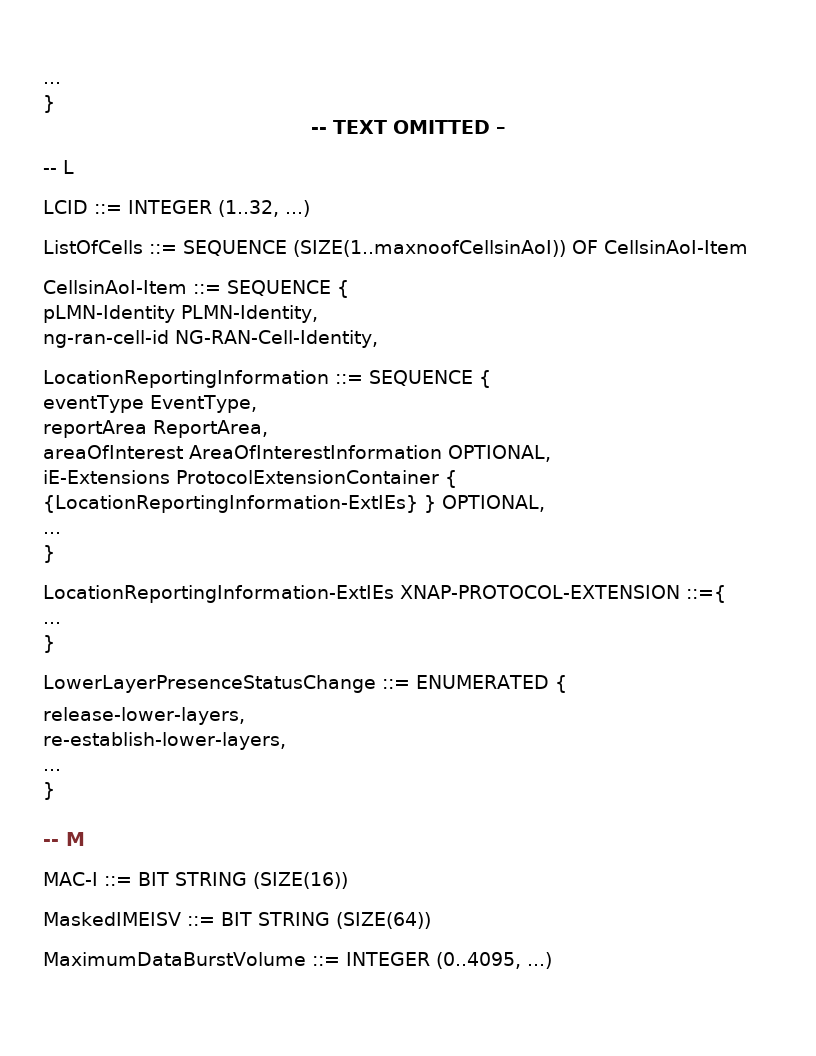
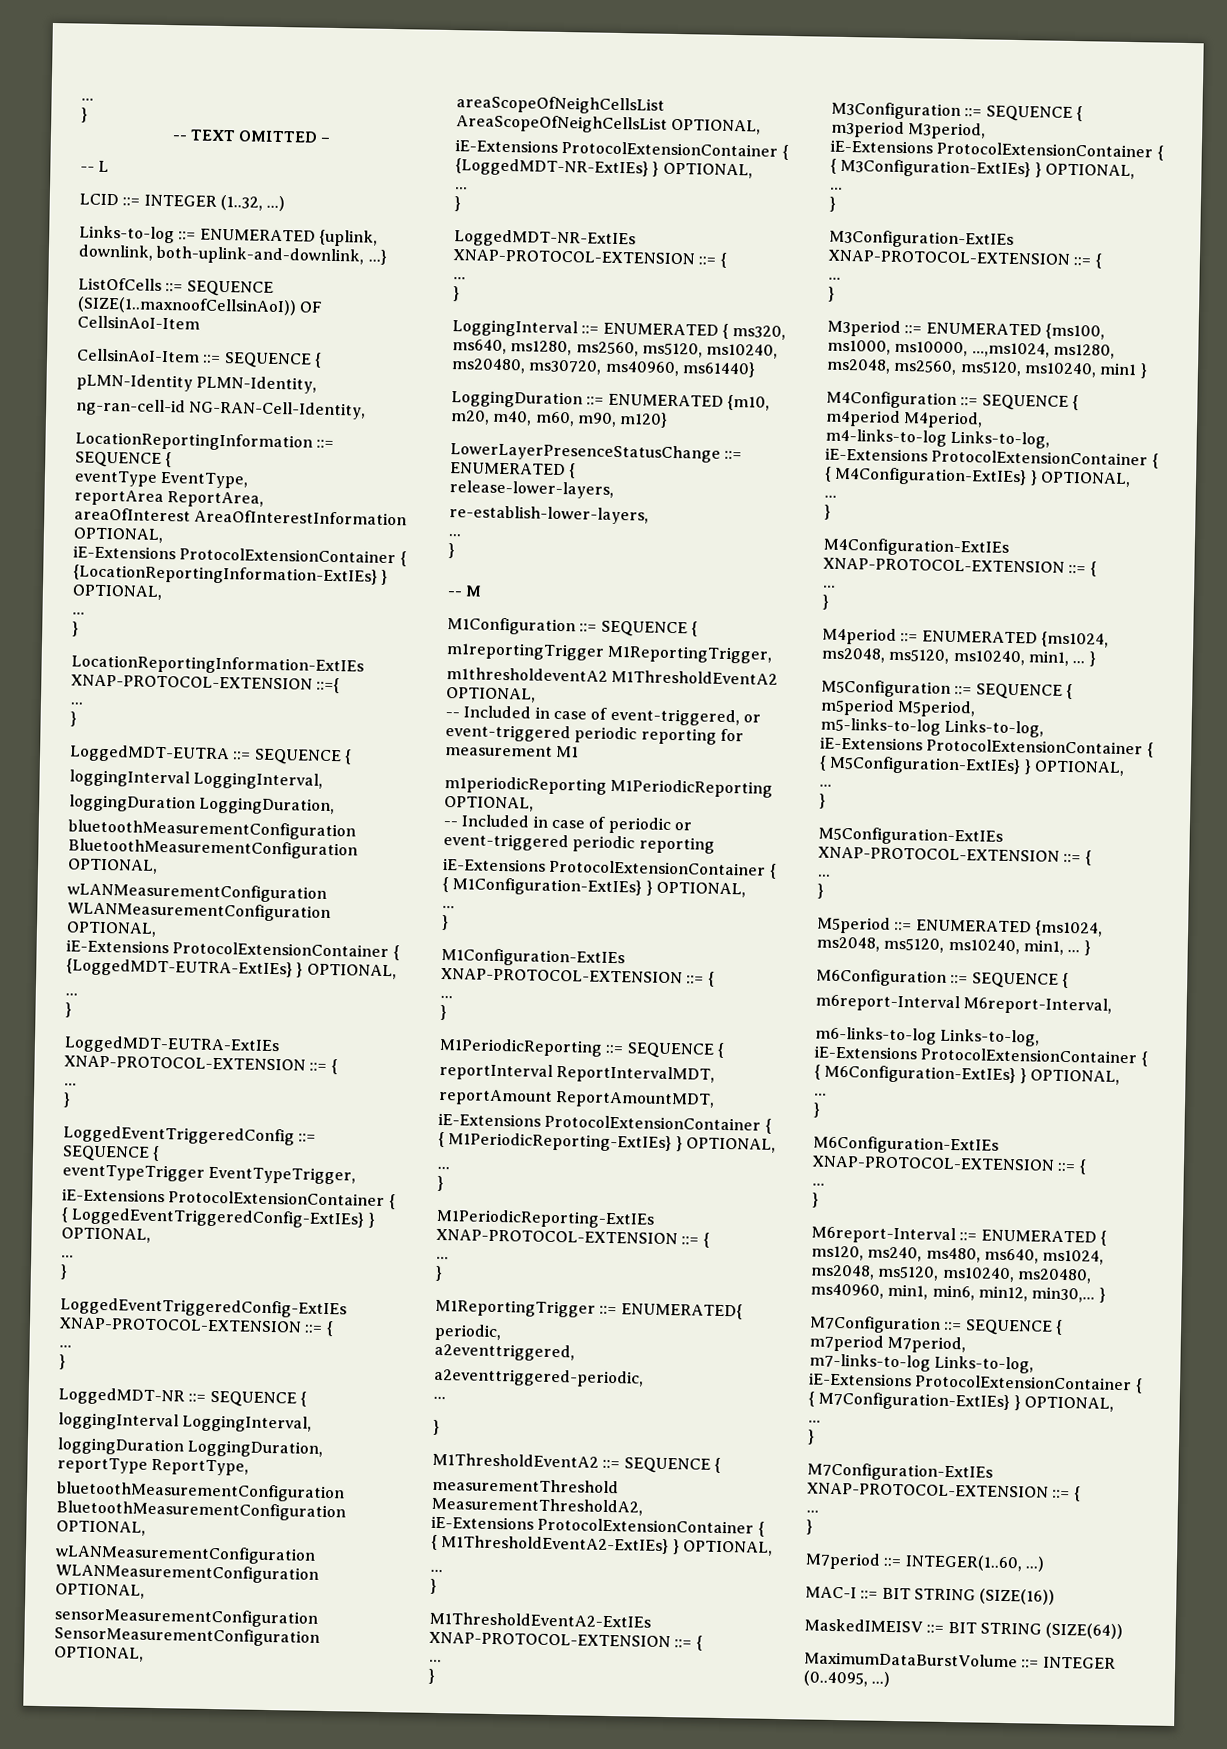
+ Links-to-log ::= ENUMERATED {uplink, downlink, both-uplink-and-downlink, ...}
+ LoggedMDT-EUTRA ::= SEQUENCE {
+ loggingInterval LoggingInterval,
+ loggingDuration LoggingDuration,
+ bluetoothMeasurementConfiguration BluetoothMeasurementConfiguration OPTIONAL,
+ wLANMeasurementConfiguration WLANMeasurementConfiguration OPTIONAL,
+ iE-Extensions ProtocolExtensionContainer { {LoggedMDT-EUTRA-ExtIEs} } OPTIONAL,
+ ...
+ }
+ LoggedMDT-EUTRA-ExtIEs XNAP-PROTOCOL-EXTENSION ::= {
+ ...
+ }
+ LoggedEventTriggeredConfig ::= SEQUENCE {
+ eventTypeTrigger EventTypeTrigger,
+ iE-Extensions ProtocolExtensionContainer { { LoggedEventTriggeredConfig-ExtIEs} } OPTIONAL,
+ ...
+ }
+ LoggedEventTriggeredConfig-ExtIEs XNAP-PROTOCOL-EXTENSION ::= {
+ ...
+ }
+ LoggedMDT-NR ::= SEQUENCE {
+ loggingInterval LoggingInterval,
+ loggingDuration LoggingDuration, reportType ReportType,
+ bluetoothMeasurementConfiguration BluetoothMeasurementConfiguration OPTIONAL,
+ wLANMeasurementConfiguration WLANMeasurementConfiguration OPTIONAL,
+ sensorMeasurementConfiguration SensorMeasurementConfiguration OPTIONAL,
+ areaScopeOfNeighCellsList AreaScopeOfNeighCellsList OPTIONAL,
+ iE-Extensions ProtocolExtensionContainer { {LoggedMDT-NR-ExtIEs} } OPTIONAL,
+ ...
+ }
+ LoggedMDT-NR-ExtIEs XNAP-PROTOCOL-EXTENSION ::= {
+ ...
+ }
+ LoggingInterval ::= ENUMERATED { ms320, ms640, ms1280, ms2560, ms5120, ms10240, ms20480, ms30720, ms40960, ms61440}
+ LoggingDuration ::= ENUMERATED {m10, m20, m40, m60, m90, m120}
+ M1Configuration ::= SEQUENCE {
+ m1reportingTrigger M1ReportingTrigger,
+ m1thresholdeventA2 M1ThresholdEventA2 OPTIONAL,
+ -- Included in case of event-triggered, or event-triggered periodic reporting for measurement M1
+ m1periodicReporting M1PeriodicReporting OPTIONAL,
+ -- Included in case of periodic or event-triggered periodic reporting
+ iE-Extensions ProtocolExtensionContainer { { M1Configuration-ExtIEs} } OPTIONAL,
+ ...
+ }
+ M1Configuration-ExtIEs XNAP-PROTOCOL-EXTENSION ::= {
+ ...
+ }
+ M1PeriodicReporting ::= SEQUENCE {
+ reportInterval ReportIntervalMDT,
+ reportAmount ReportAmountMDT,
+ iE-Extensions ProtocolExtensionContainer { { M1PeriodicReporting-ExtIEs} } OPTIONAL,
+ ...
+ }
+ M1PeriodicReporting-ExtIEs XNAP-PROTOCOL-EXTENSION ::= {
+ ...
+ }
+ M1ReportingTrigger ::= ENUMERATED{
+ periodic,
+ a2eventtriggered,
+ a2eventtriggered-periodic,
+ ...
+ }
+ M1ThresholdEventA2 ::= SEQUENCE {
+ measurementThreshold MeasurementThresholdA2,
+ iE-Extensions ProtocolExtensionContainer { { M1ThresholdEventA2-ExtIEs} } OPTIONAL,
+ ...
+ }
+ M1ThresholdEventA2-ExtIEs XNAP-PROTOCOL-EXTENSION ::= {
+ ...
+ }
+ M3Configuration ::= SEQUENCE {
+ m3period M3period,
+ iE-Extensions ProtocolExtensionContainer { { M3Configuration-ExtIEs} } OPTIONAL,
+ ...
+ }
+ M3Configuration-ExtIEs XNAP-PROTOCOL-EXTENSION ::= {
+ ...
+ }
+ M3period ::= ENUMERATED {ms100, ms1000, ms10000, ...,ms1024, ms1280, ms2048, ms2560, ms5120, ms10240, min1 }
+ M4Configuration ::= SEQUENCE {
+ m4period M4period,
+ m4-links-to-log Links-to-log,
+ iE-Extensions ProtocolExtensionContainer { { M4Configuration-ExtIEs} } OPTIONAL,
+ ...
+ }
+ M4Configuration-ExtIEs XNAP-PROTOCOL-EXTENSION ::= {
+ ...
+ }
+ M4period ::= ENUMERATED {ms1024, ms2048, ms5120, ms10240, min1, ... }
+ M5Configuration ::= SEQUENCE {
+ m5period M5period,
+ m5-links-to-log Links-to-log,
+ iE-Extensions ProtocolExtensionContainer { { M5Configuration-ExtIEs} } OPTIONAL,
+ ...
+ }
+ M5Configuration-ExtIEs XNAP-PROTOCOL-EXTENSION ::= {
+ ...
+ }
+ M5period ::= ENUMERATED {ms1024, ms2048, ms5120, ms10240, min1, ... }
+ M6Configuration ::= SEQUENCE {
+ m6report-Interval M6report-Interval,
+ m6-links-to-log Links-to-log,
+ iE-Extensions ProtocolExtensionContainer { { M6Configuration-ExtIEs} } OPTIONAL,
+ ...
+ }
+ M6Configuration-ExtIEs XNAP-PROTOCOL-EXTENSION ::= {
+ ...
+ }
+ M6report-Interval ::= ENUMERATED { ms120, ms240, ms480, ms640, ms1024, ms2048, ms5120, ms10240, ms20480, ms40960, min1, min6, min12, min30,... }
+ M7Configuration ::= SEQUENCE {
+ m7period M7period,
+ m7-links-to-log Links-to-log,
+ iE-Extensions ProtocolExtensionContainer { { M7Configuration-ExtIEs} } OPTIONAL,
+ ...
+ }
+ M7Configuration-ExtIEs XNAP-PROTOCOL-EXTENSION ::= {
+ ...
+ }
+ M7period ::= INTEGER(1..60, ...)

